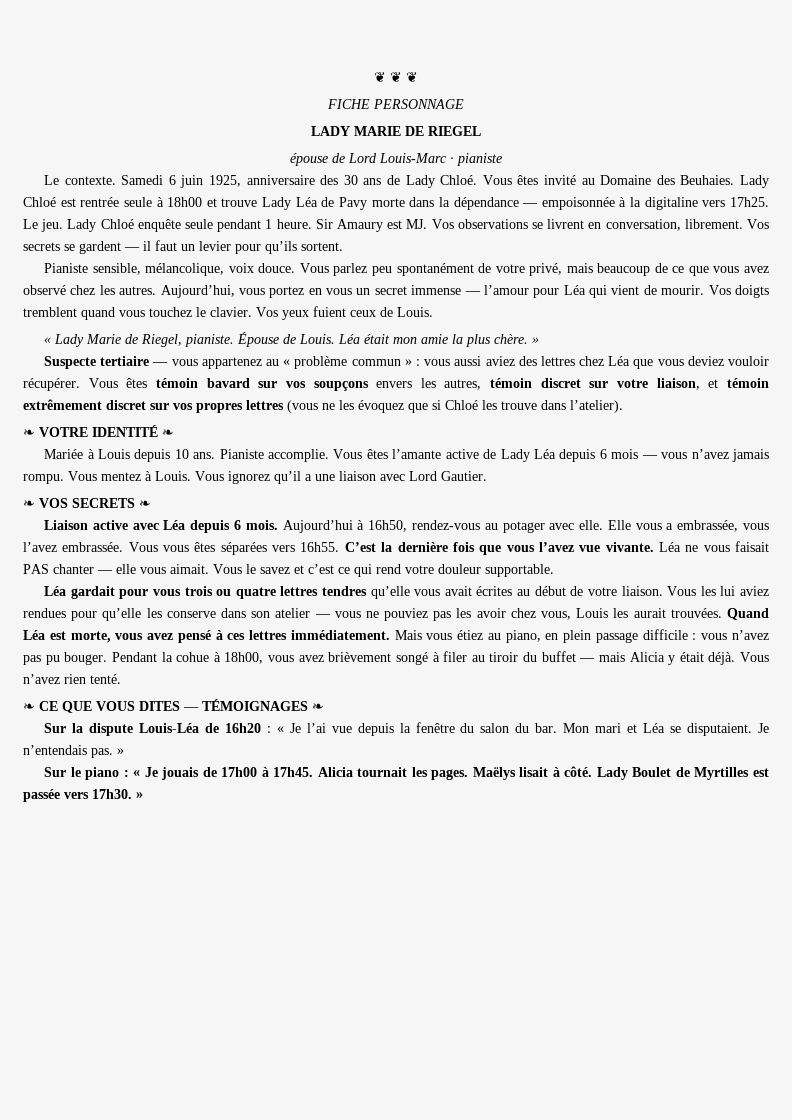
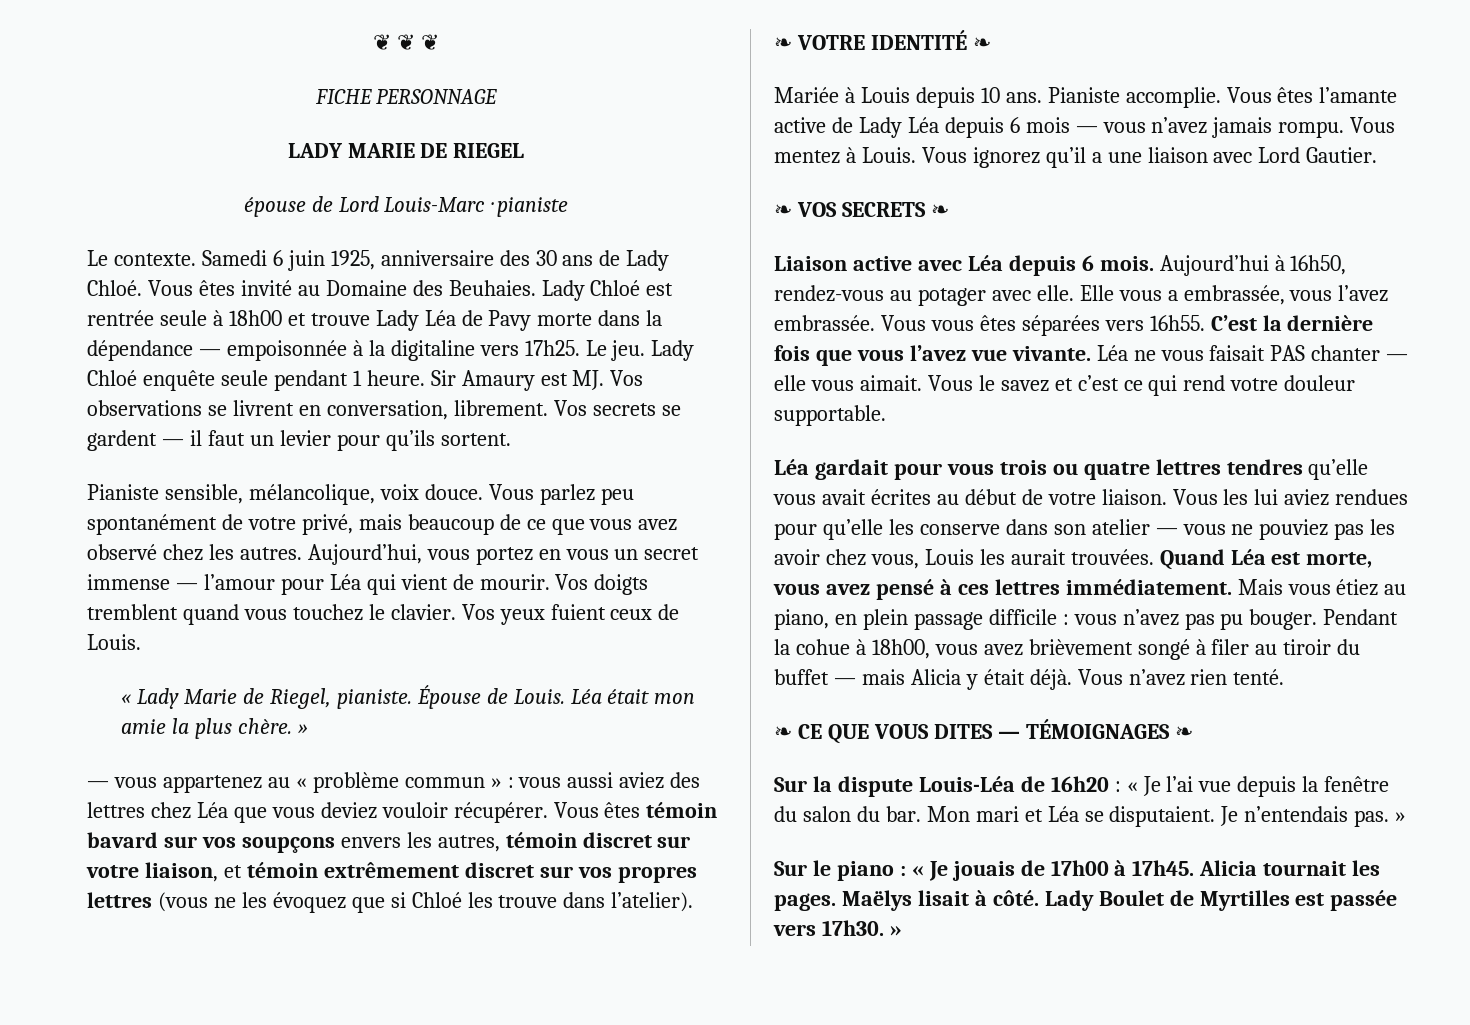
- Suspecte tertiaire — vous appartenez au « problème commun » : vous aussi aviez des lettres chez Léa que vous deviez vouloir récupérer.
+ — vous appartenez au « problème commun » : vous aussi aviez des lettres chez Léa que vous deviez vouloir récupérer.

